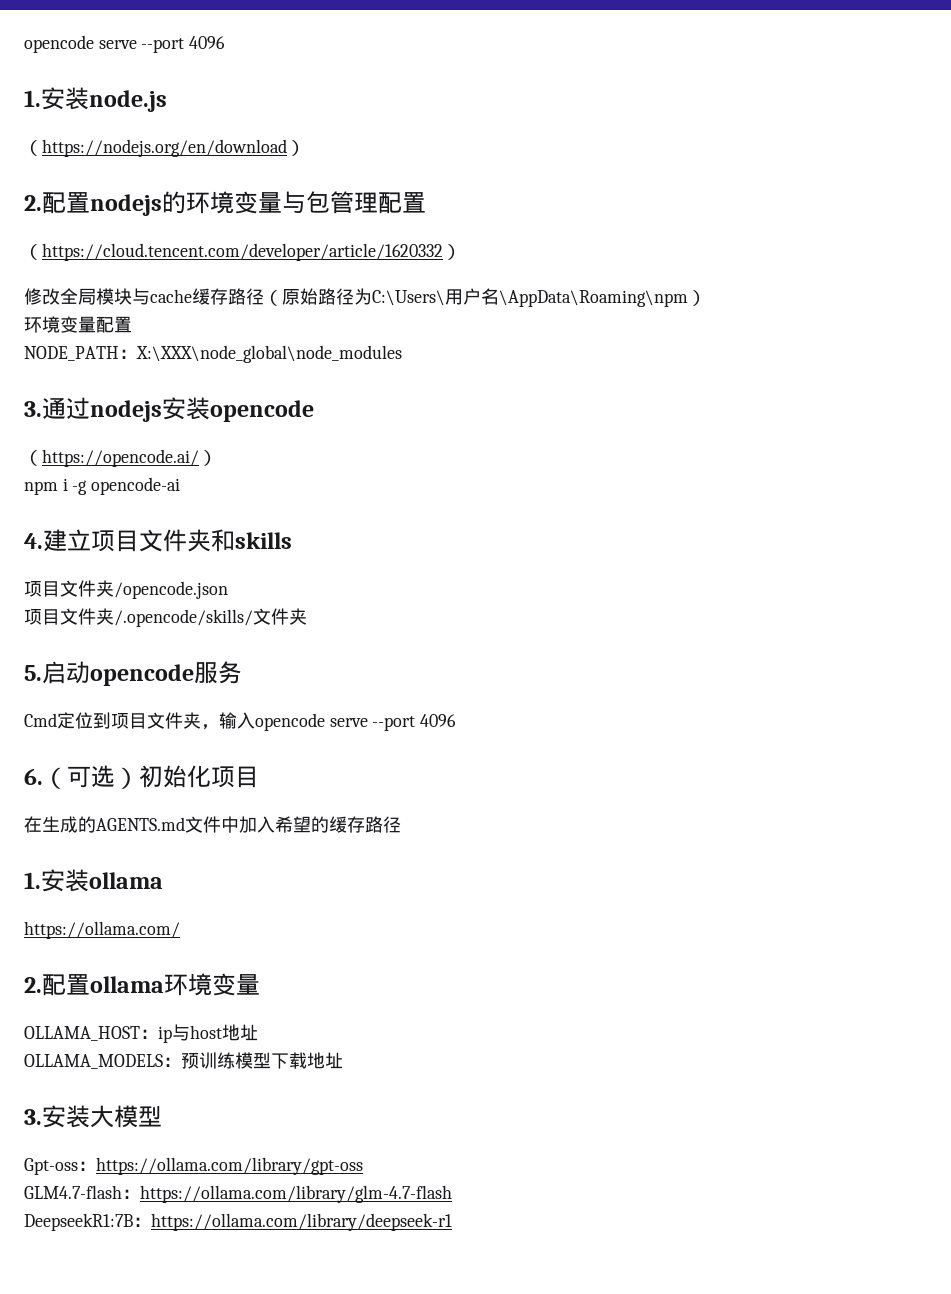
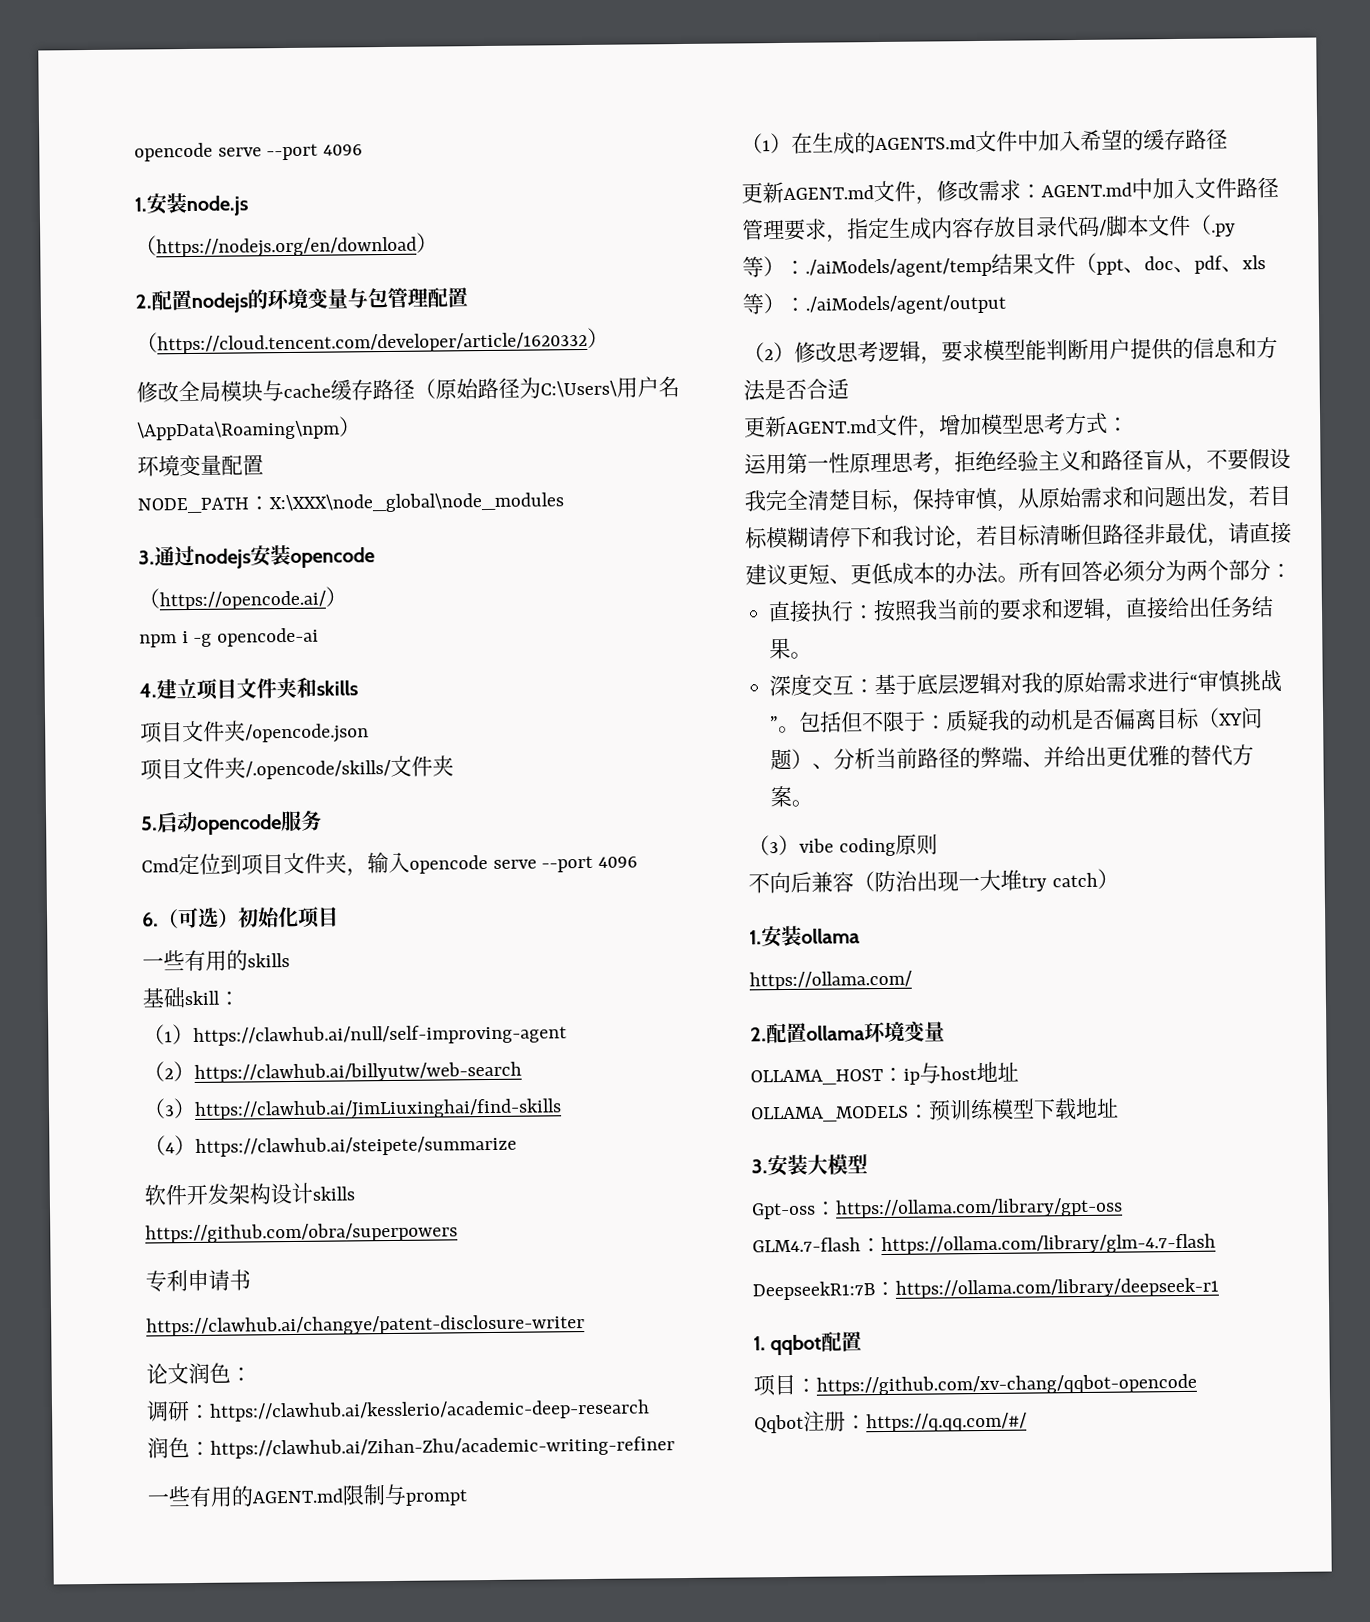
- 在生成的AGENTS.md文件中加入希望的缓存路径
+ 一些有用的skills
+ 基础skill：
+ （1）https://clawhub.ai/null/self-improving-agent
+ （2）https://clawhub.ai/billyutw/web-search
+ （3）https://clawhub.ai/JimLiuxinghai/find-skills
+ （4）https://clawhub.ai/steipete/summarize
+ 软件开发架构设计skills
+ https://github.com/obra/superpowers
+ 专利申请书
+ https://clawhub.ai/changye/patent-disclosure-writer
+ 论文润色：
+ 调研：https://clawhub.ai/kesslerio/academic-deep-research
+ 润色：https://clawhub.ai/Zihan-Zhu/academic-writing-refiner
+ 一些有用的AGENT.md限制与prompt
+ （1）在生成的AGENTS.md文件中加入希望的缓存路径
+ 更新AGENT.md文件，修改需求：AGENT.md中加入文件路径管理要求，指定生成内容存放目录代码/脚本文件（.py等）：./aiModels/agent/temp结果文件（ppt、doc、pdf、xls等）：./aiModels/agent/output
+ （2）修改思考逻辑，要求模型能判断用户提供的信息和方法是否合适
+ 更新AGENT.md文件，增加模型思考方式：
+ 运用第一性原理思考，拒绝经验主义和路径盲从，不要假设我完全清楚目标，保持审慎，从原始需求和问题出发，若目标模糊请停下和我讨论，若目标清晰但路径非最优，请直接建议更短、更低成本的办法。所有回答必须分为两个部分：
+ 直接执行：按照我当前的要求和逻辑，直接给出任务结果。
+ 深度交互：基于底层逻辑对我的原始需求进行“审慎挑战”。包括但不限于：质疑我的动机是否偏离目标（XY问题）、分析当前路径的弊端、并给出更优雅的替代方案。
+ （3）vibe coding原则
+ 不向后兼容（防治出现一大堆try catch）
+ 1. qqbot配置
+ 项目：https://github.com/xv-chang/qqbot-opencode
+ Qqbot注册：https://q.qq.com/#/

